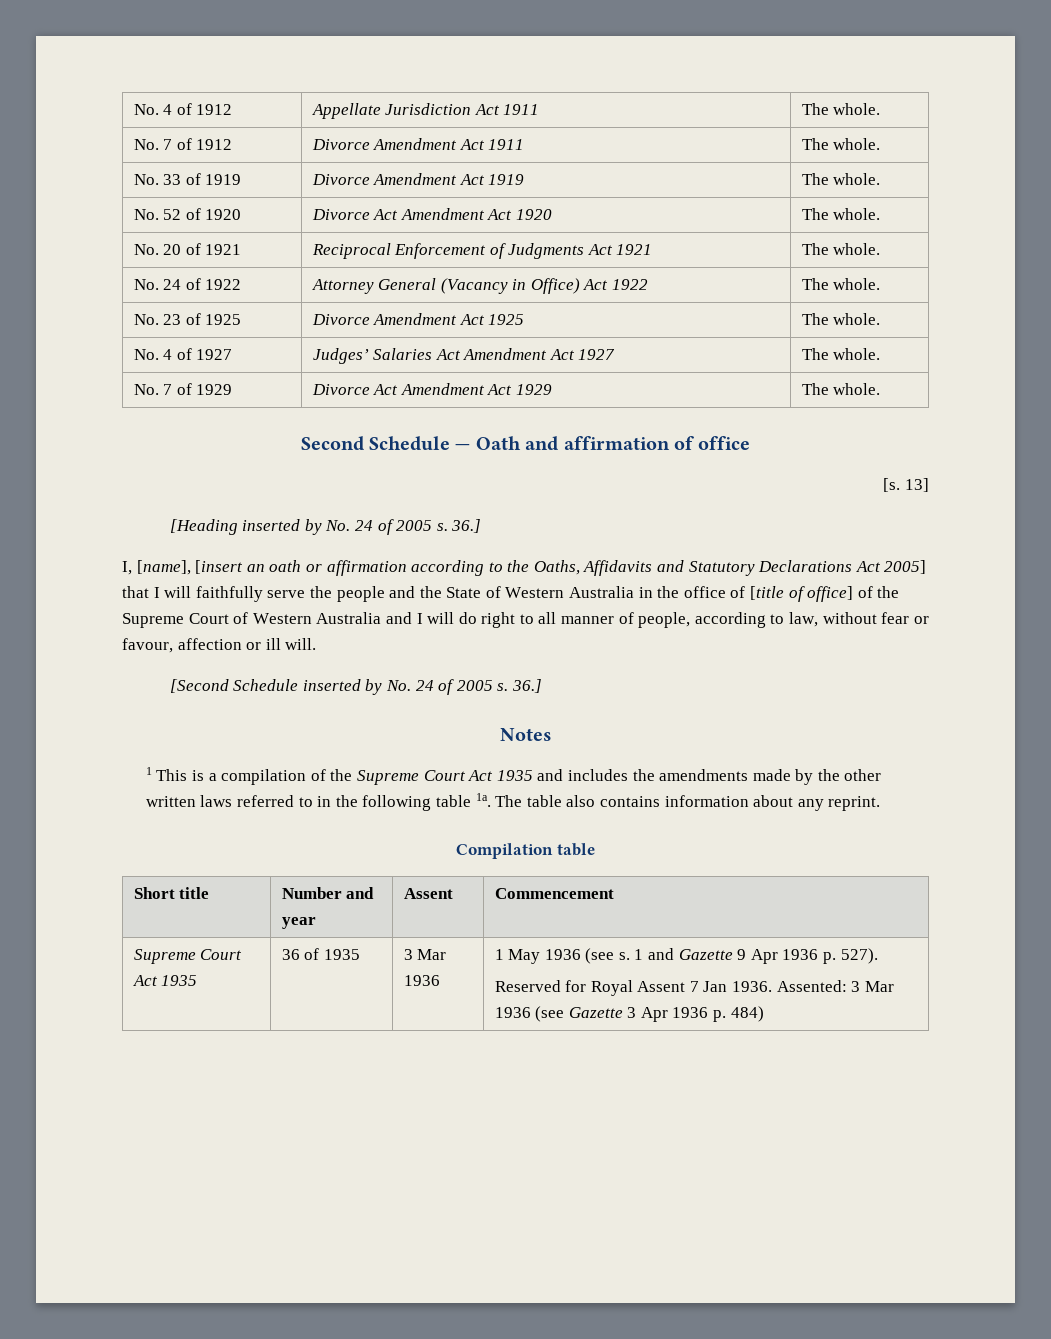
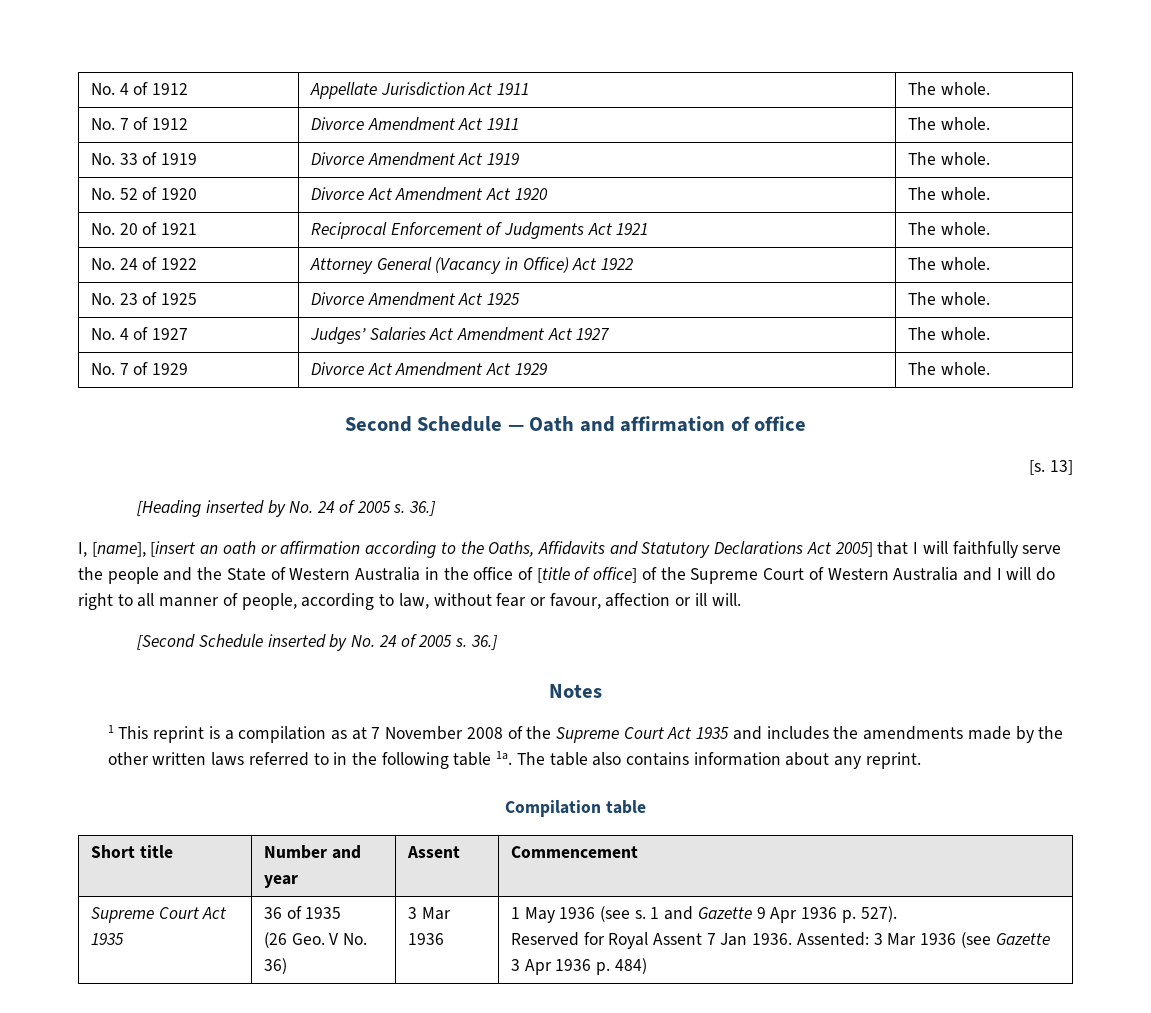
- 1 This is a compilation of the Supreme Court Act 1935 and includes the amendments made by the other written laws referred to in the following table 1a.
+ 1 This reprint is a compilation as at 7 November 2008 of the Supreme Court Act 1935 and includes the amendments made by the other written laws referred to in the following table 1a.
+ (26 Geo. V No. 36)

